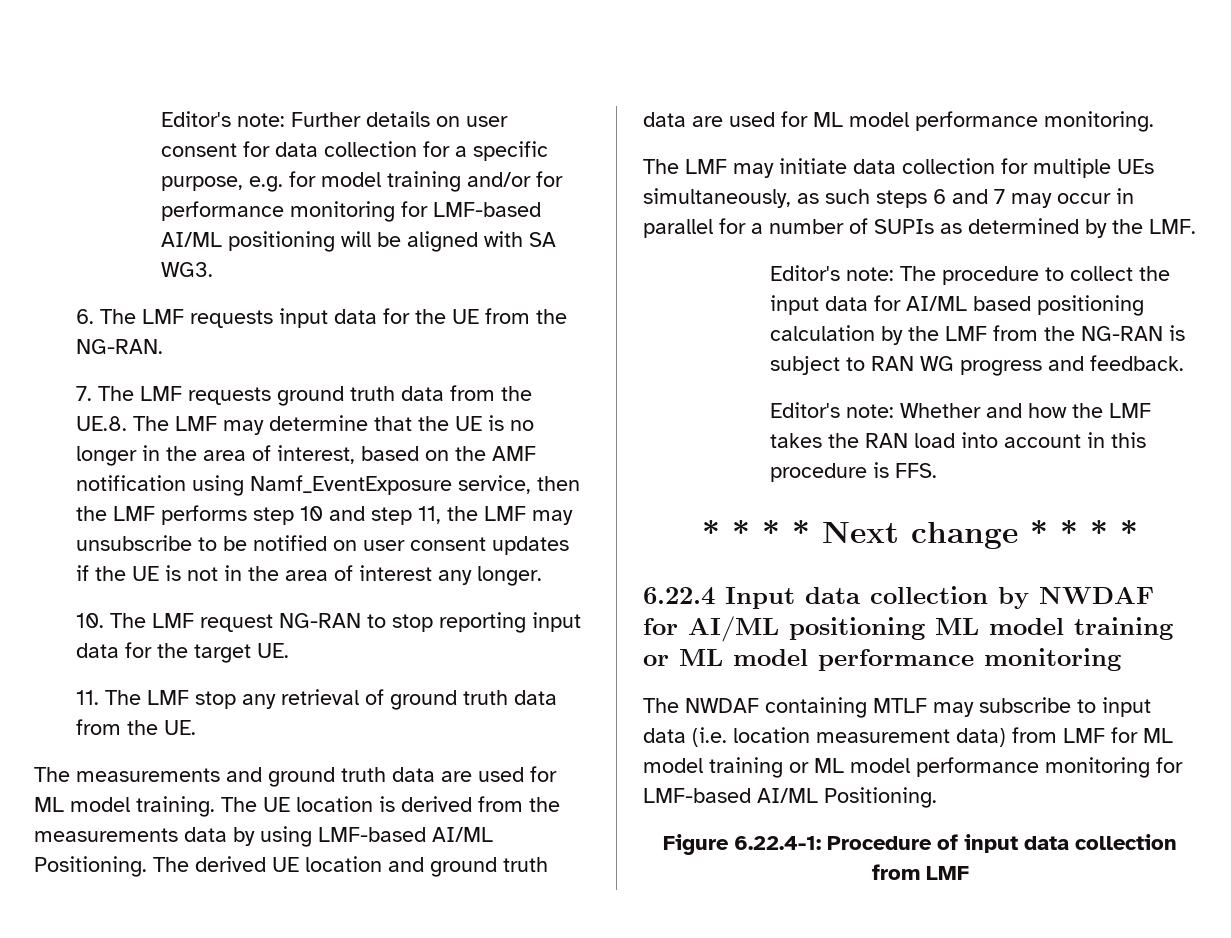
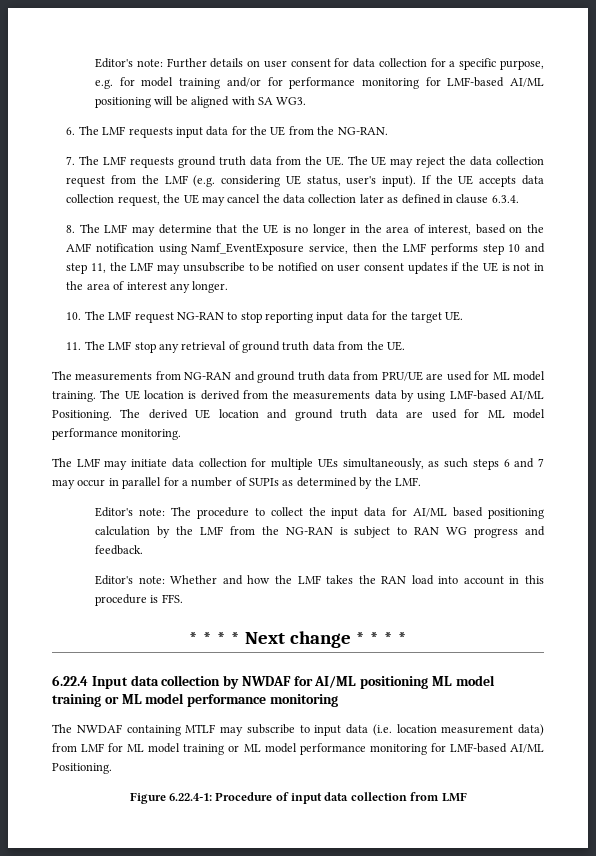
- 7. The LMF requests ground truth data from the UE.8. The LMF may determine that the UE is no longer in the area of interest, based on the AMF notification using Namf_EventExposure service, then the LMF performs step 10 and step 11, the LMF may unsubscribe to be notified on user consent updates if the UE is not in the area of interest any longer.
+ 7. The LMF requests ground truth data from the UE. The UE may reject the data collection request from the LMF (e.g. considering UE status, user's input). If the UE accepts data collection request, the UE may cancel the data collection later as defined in clause 6.3.4.
+ 8. The LMF may determine that the UE is no longer in the area of interest, based on the AMF notification using Namf_EventExposure service, then the LMF performs step 10 and step 11, the LMF may unsubscribe to be notified on user consent updates if the UE is not in the area of interest any longer.
- The measurements and ground truth data are used for ML model training.
+ The measurements from NG-RAN and ground truth data from PRU/UE are used for ML model training.

